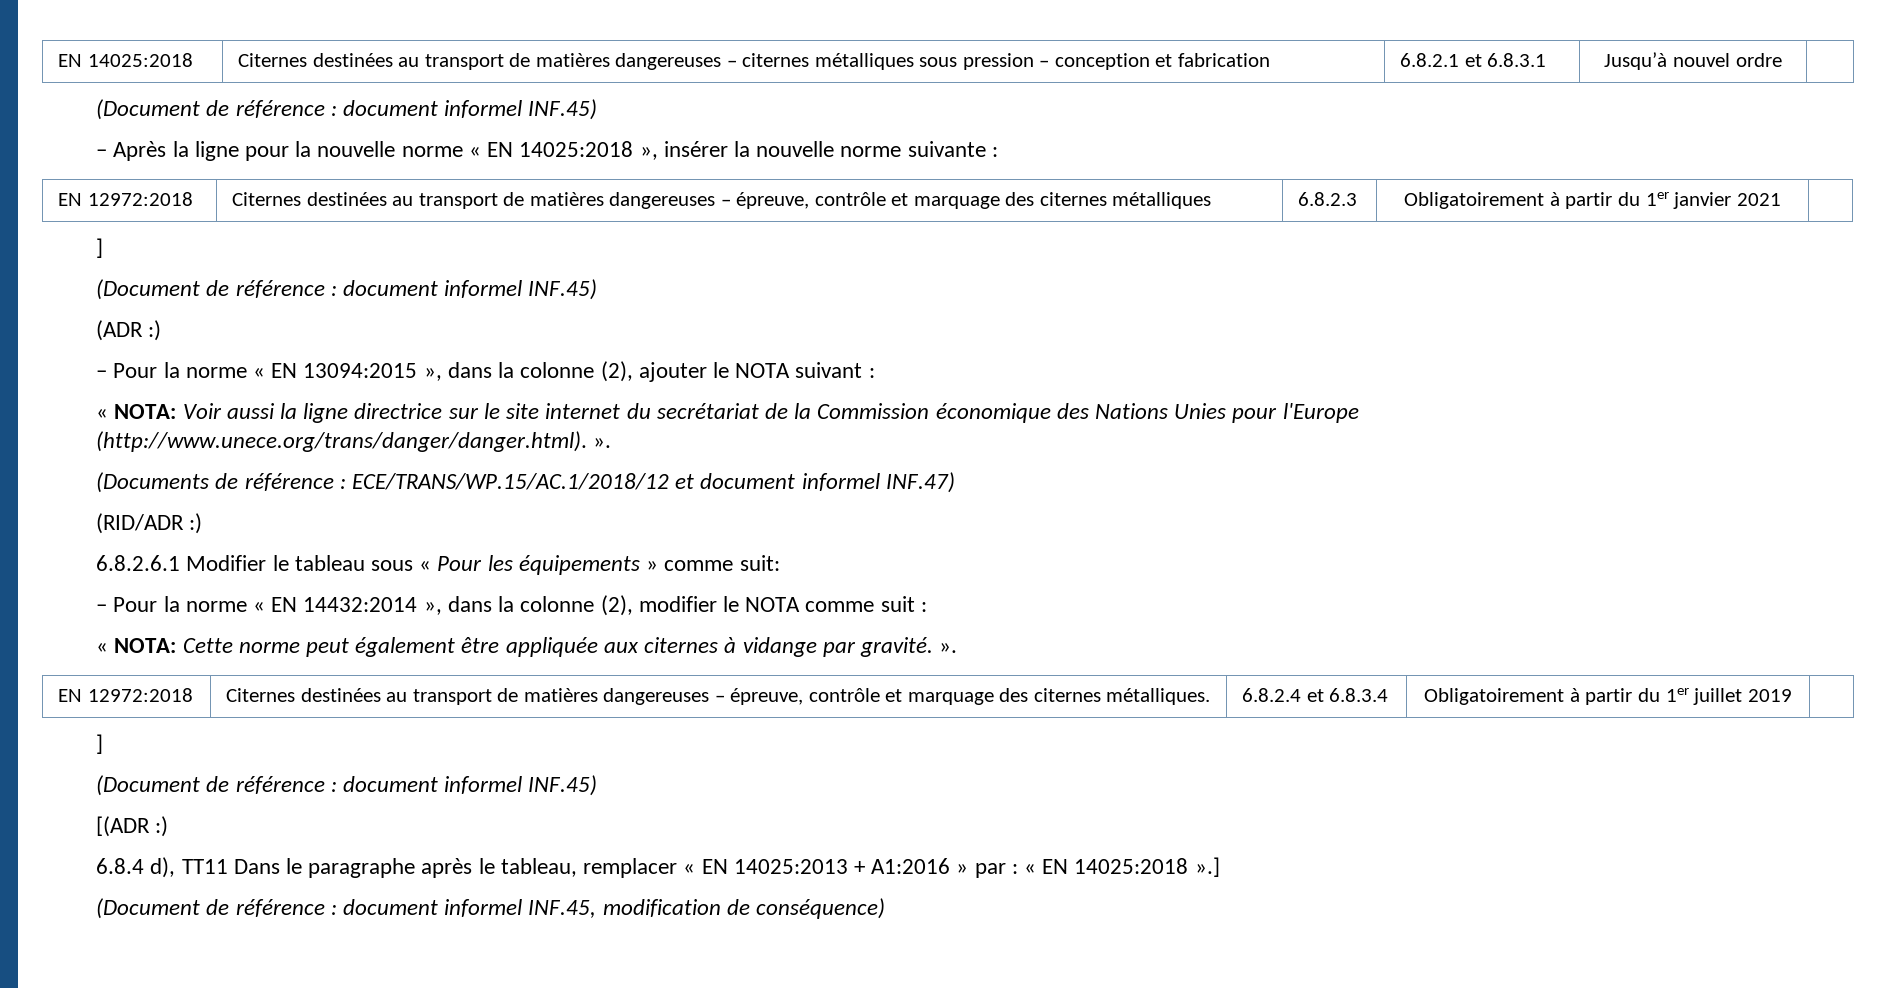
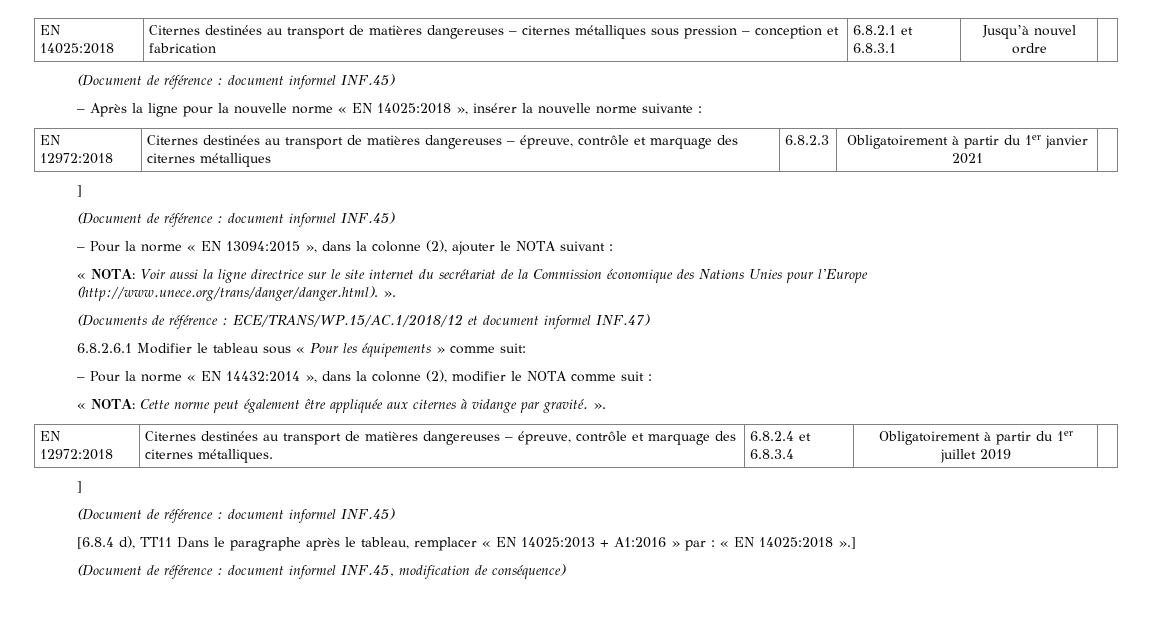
- (ADR :)
- (RID/ADR :)
- [(ADR :)
- 6.8.4 d), TT11 Dans le paragraphe après le tableau, remplacer « EN 14025:2013 + A1:2016 » par : « EN 14025:2018 ».]
+ [6.8.4 d), TT11 Dans le paragraphe après le tableau, remplacer « EN 14025:2013 + A1:2016 » par : « EN 14025:2018 ».]

